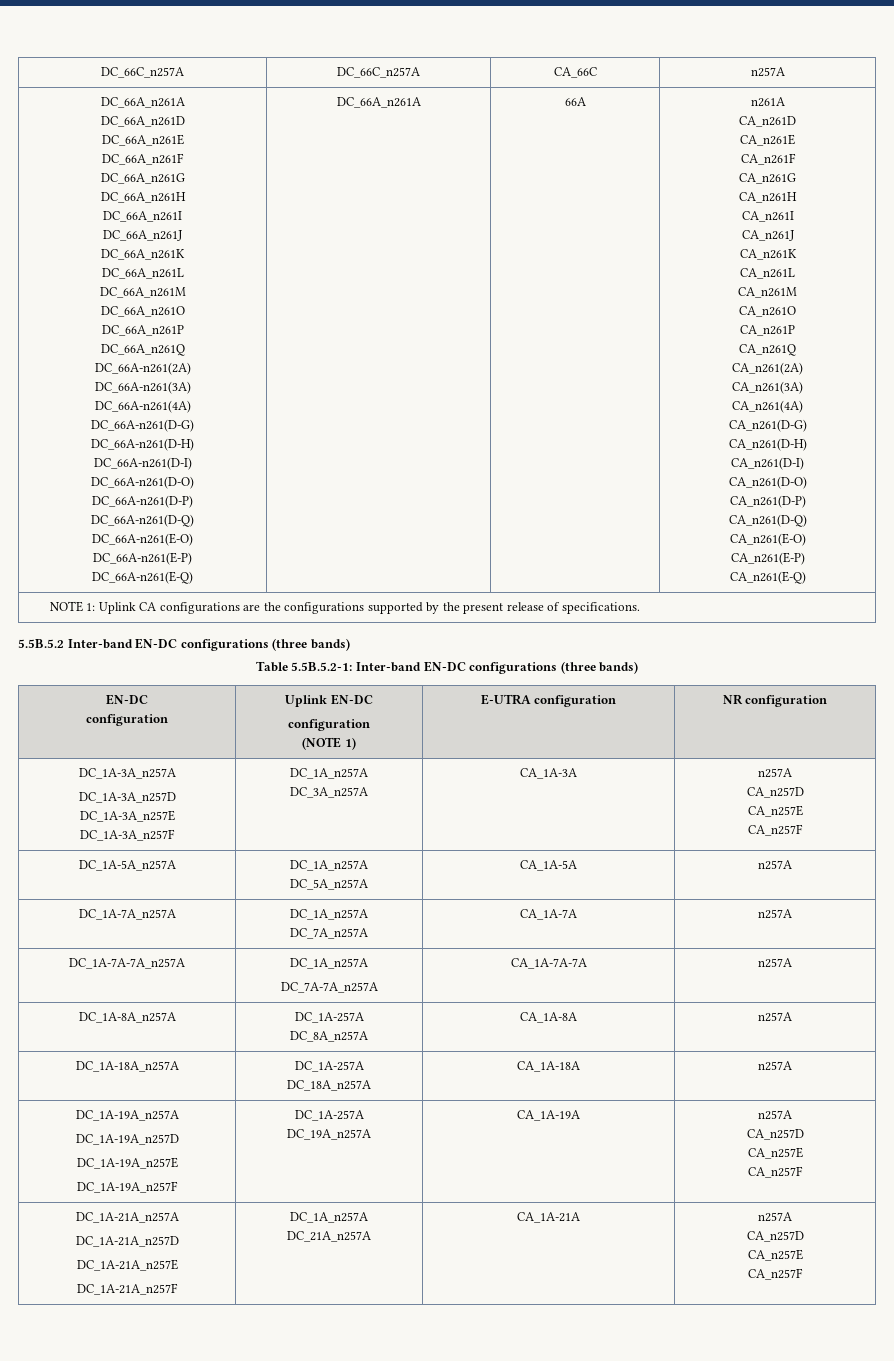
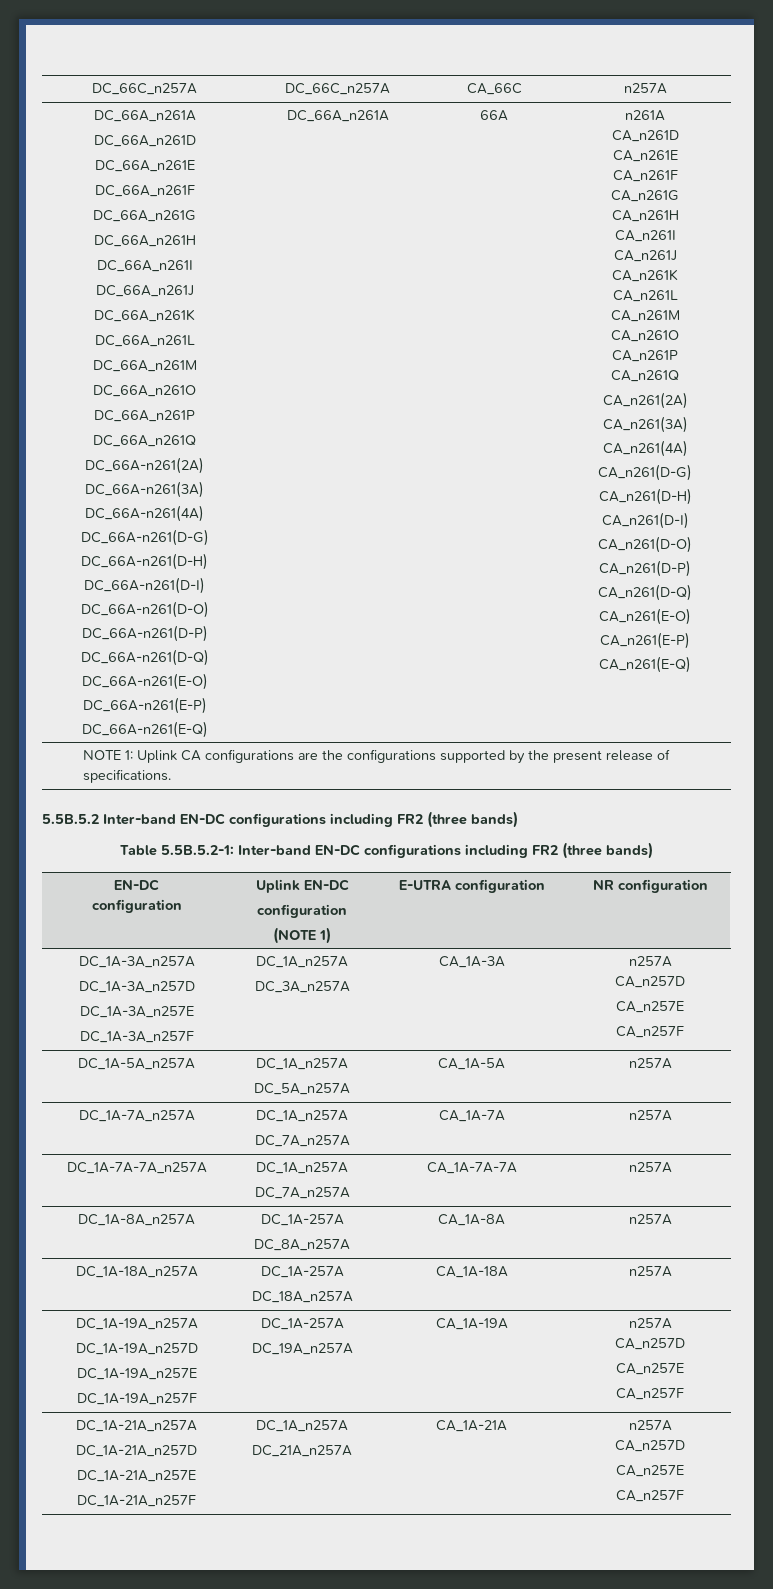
- 5.5B.5.2 Inter-band EN-DC configurations (three bands)
+ 5.5B.5.2 Inter-band EN-DC configurations including FR2 (three bands)
- Table 5.5B.5.2-1: Inter-band EN-DC configurations (three bands)
+ Table 5.5B.5.2-1: Inter-band EN-DC configurations including FR2 (three bands)
  DC_1A-7A-7A_n257A | DC_1A_n257A
- DC_7A-7A_n257A | CA_1A-7A-7A | n257A
+ DC_7A_n257A | CA_1A-7A-7A | n257A

